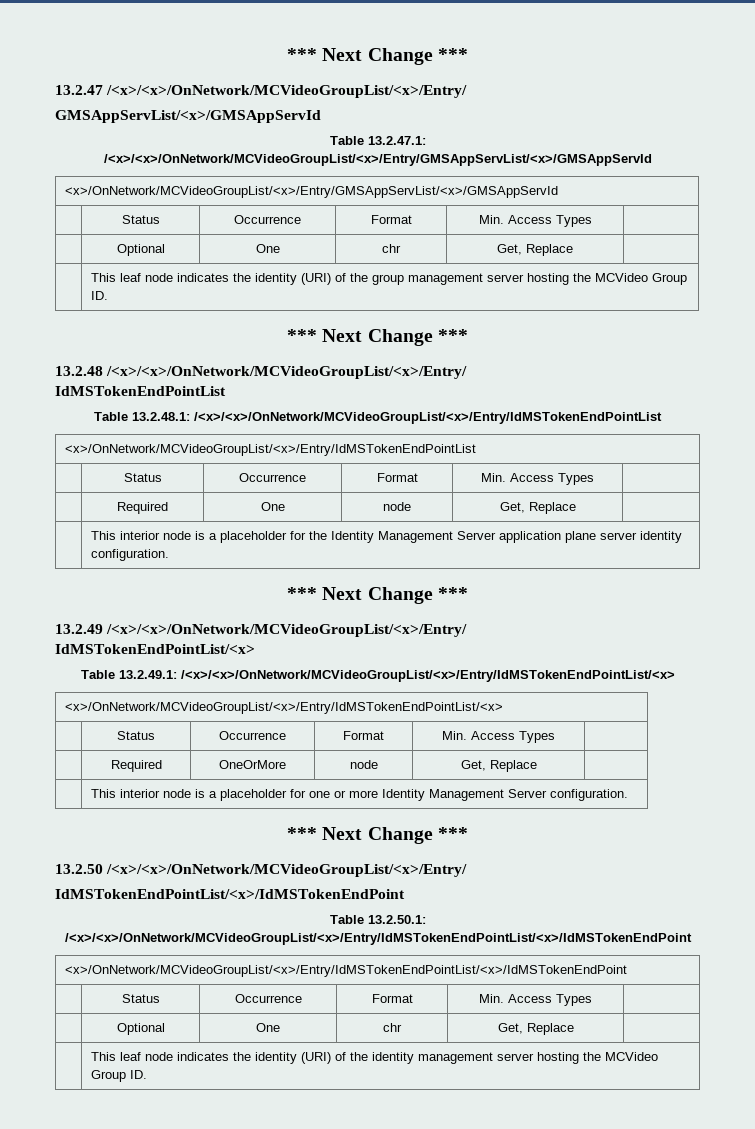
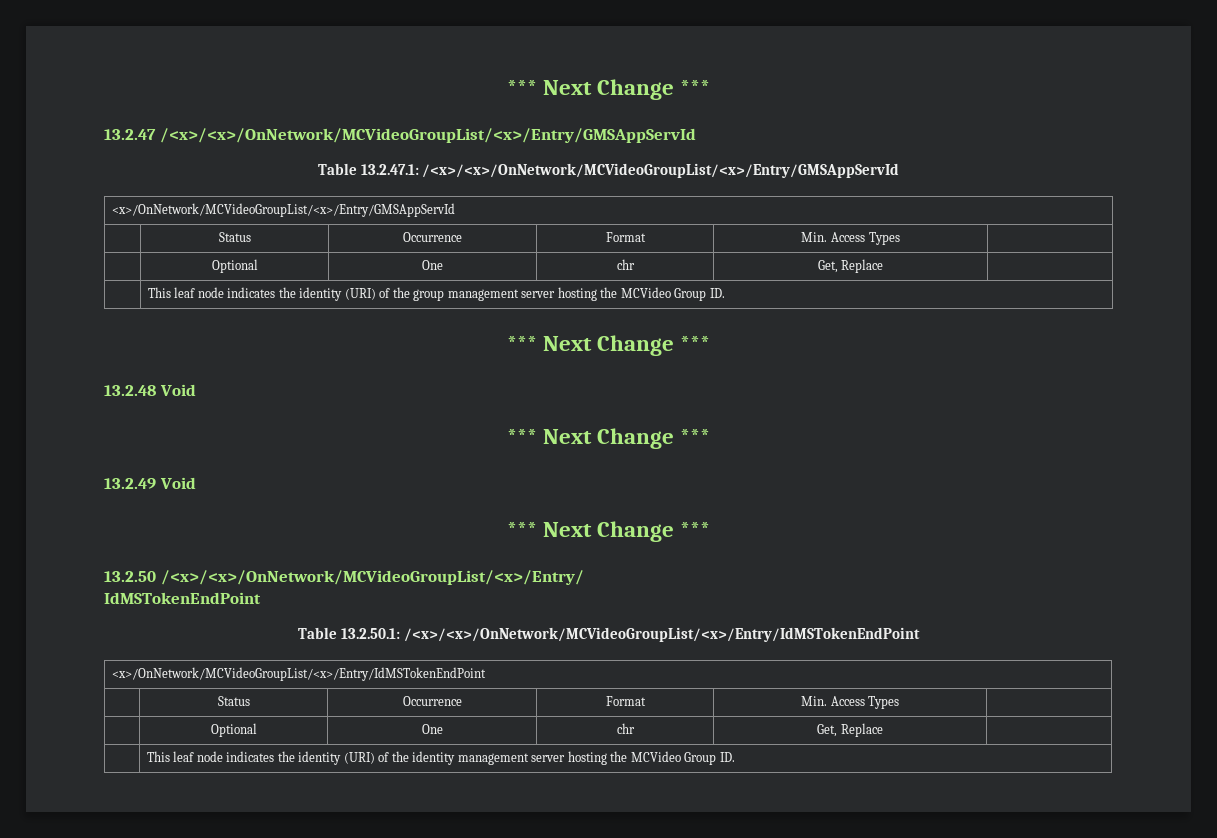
- 13.2.47 /<x>/<x>/OnNetwork/MCVideoGroupList/<x>/Entry/
- GMSAppServList/<x>/GMSAppServId
+ 13.2.47 /<x>/<x>/OnNetwork/MCVideoGroupList/<x>/Entry/GMSAppServId
- Table 13.2.47.1: /<x>/<x>/OnNetwork/MCVideoGroupList/<x>/Entry/GMSAppServList/<x>/GMSAppServId
- <x>/OnNetwork/MCVideoGroupList/<x>/Entry/GMSAppServList/<x>/GMSAppServId
+ Table 13.2.47.1: /<x>/<x>/OnNetwork/MCVideoGroupList/<x>/Entry/GMSAppServId
+ <x>/OnNetwork/MCVideoGroupList/<x>/Entry/GMSAppServId
- 13.2.48 /<x>/<x>/OnNetwork/MCVideoGroupList/<x>/Entry/
- IdMSTokenEndPointList
- Table 13.2.48.1: /<x>/<x>/OnNetwork/MCVideoGroupList/<x>/Entry/IdMSTokenEndPointList
- <x>/OnNetwork/MCVideoGroupList/<x>/Entry/IdMSTokenEndPointList
- | Status | Occurrence | Format | Min. Access Types |
- | Required | One | node | Get, Replace |
- | This interior node is a placeholder for the Identity Management Server application plane server identity configuration.
+ 13.2.48 Void
- 13.2.49 /<x>/<x>/OnNetwork/MCVideoGroupList/<x>/Entry/
- IdMSTokenEndPointList/<x>
- Table 13.2.49.1: /<x>/<x>/OnNetwork/MCVideoGroupList/<x>/Entry/IdMSTokenEndPointList/<x>
- <x>/OnNetwork/MCVideoGroupList/<x>/Entry/IdMSTokenEndPointList/<x>
- | Status | Occurrence | Format | Min. Access Types |
- | Required | OneOrMore | node | Get, Replace |
- | This interior node is a placeholder for one or more Identity Management Server configuration.
+ 13.2.49 Void
- IdMSTokenEndPointList/<x>/IdMSTokenEndPoint
+ IdMSTokenEndPoint
- Table 13.2.50.1: /<x>/<x>/OnNetwork/MCVideoGroupList/<x>/Entry/IdMSTokenEndPointList/<x>/IdMSTokenEndPoint
- <x>/OnNetwork/MCVideoGroupList/<x>/Entry/IdMSTokenEndPointList/<x>/IdMSTokenEndPoint
+ Table 13.2.50.1: /<x>/<x>/OnNetwork/MCVideoGroupList/<x>/Entry/IdMSTokenEndPoint
+ <x>/OnNetwork/MCVideoGroupList/<x>/Entry/IdMSTokenEndPoint

